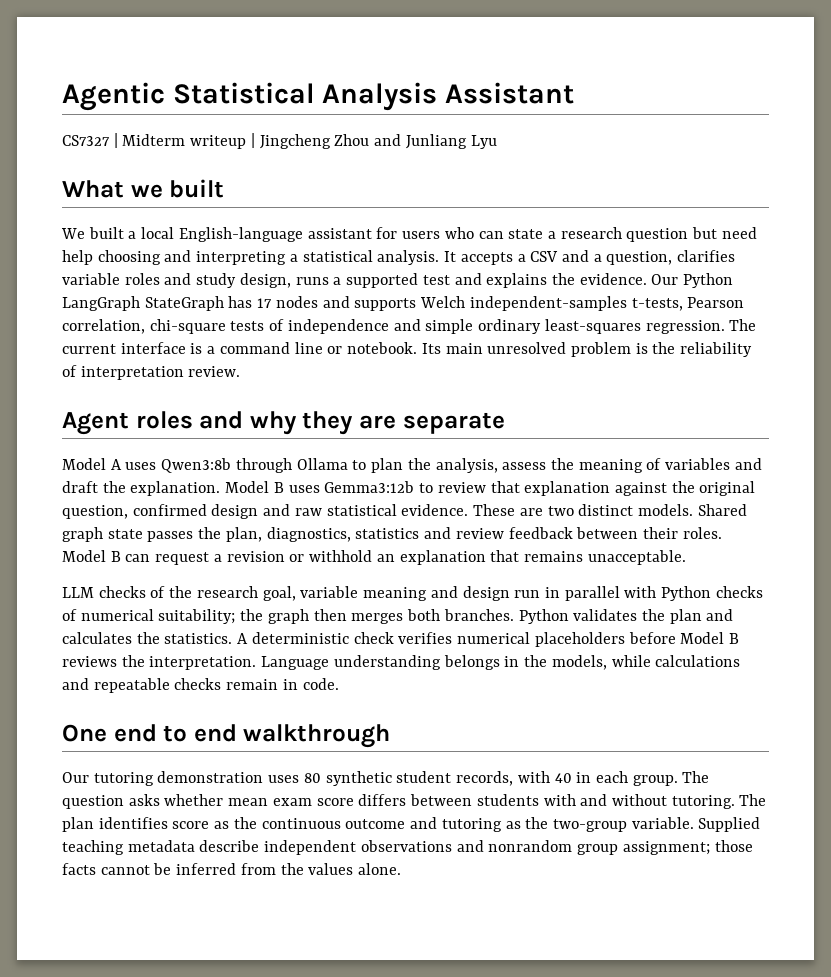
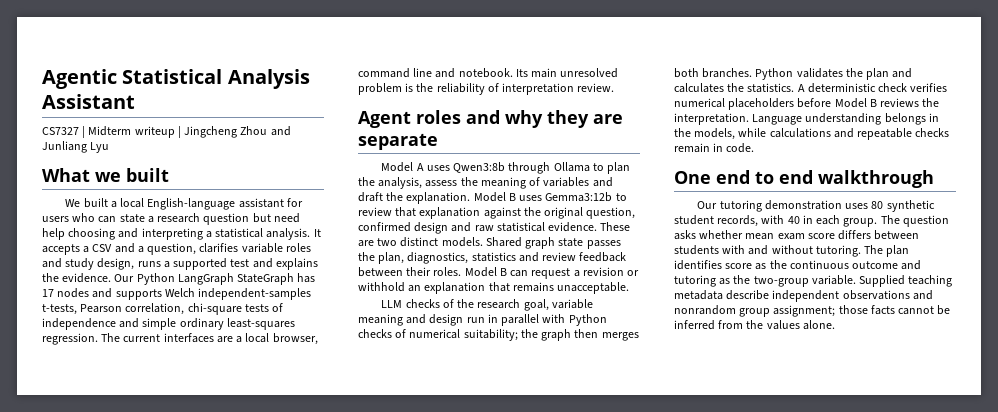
- The current interface is a command line or notebook.
+ The current interfaces are a local browser, command line and notebook.

